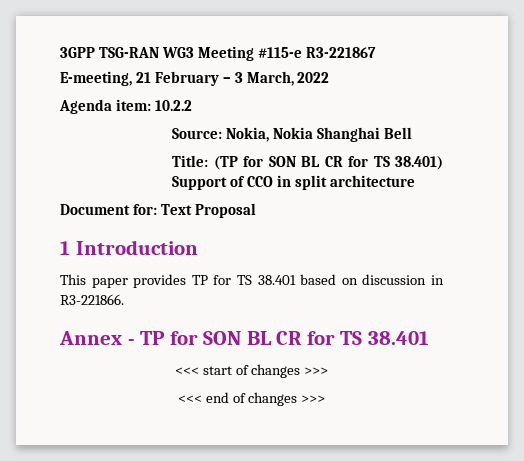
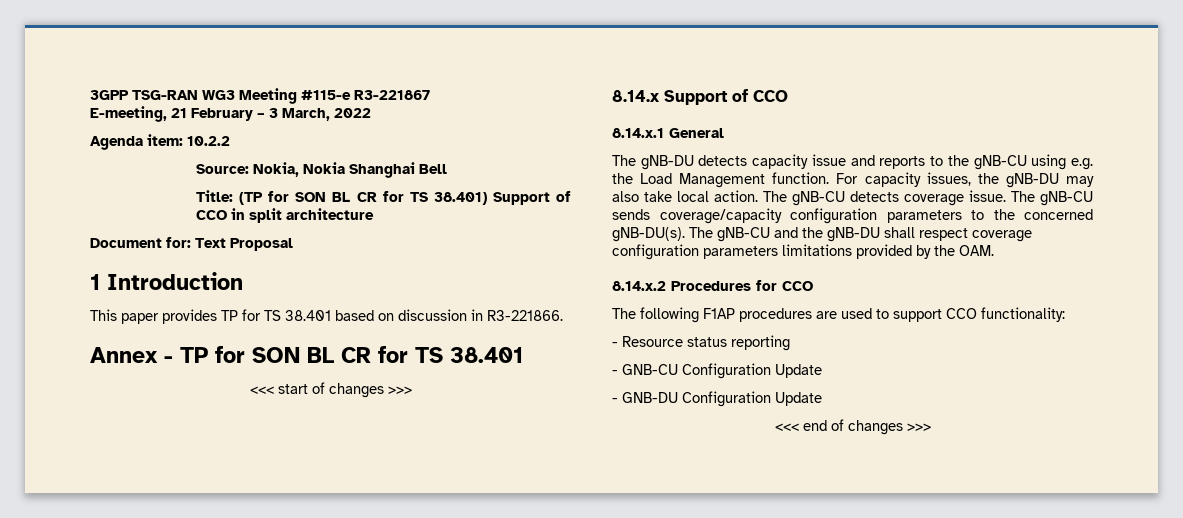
+ 8.14.x Support of CCO
+ 8.14.x.1 General
+ The gNB-DU detects capacity issue and reports to the gNB-CU using e.g. the Load Management function. For capacity issues, the gNB-DU may also take local action. The gNB-CU detects coverage issue. The gNB-CU sends coverage/capacity configuration parameters to the concerned gNB-DU(s). The gNB-CU and the gNB-DU shall respect coverage configuration parameters limitations provided by the OAM.
+ 8.14.x.2 Procedures for CCO
+ The following F1AP procedures are used to support CCO functionality:
+ - Resource status reporting
+ - GNB-CU Configuration Update
+ - GNB-DU Configuration Update

